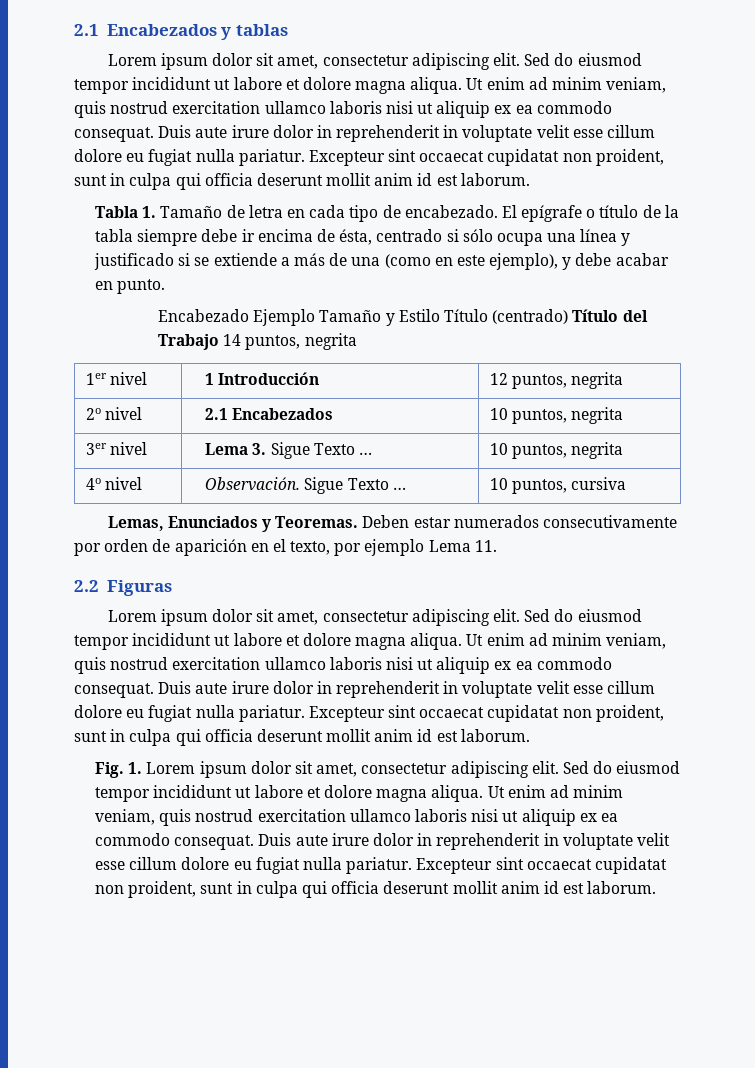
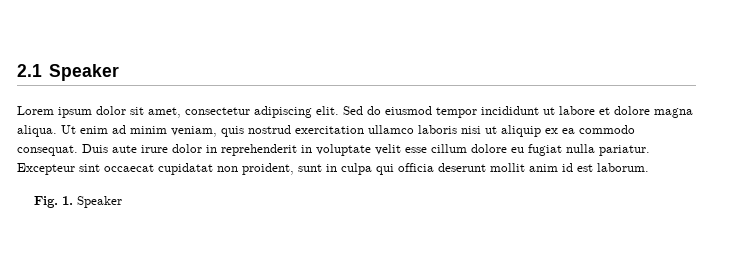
- 2.1 Encabezados y tablas
- Lorem ipsum dolor sit amet, consectetur adipiscing elit. Sed do eiusmod tempor incididunt ut labore et dolore magna aliqua. Ut enim ad minim veniam, quis nostrud exercitation ullamco laboris nisi ut aliquip ex ea commodo consequat. Duis aute irure dolor in reprehenderit in voluptate velit esse cillum dolore eu fugiat nulla pariatur. Excepteur sint occaecat cupidatat non proident, sunt in culpa qui officia deserunt mollit anim id est laborum.
- Tabla 1. Tamaño de letra en cada tipo de encabezado. El epígrafe o título de la tabla siempre debe ir encima de ésta, centrado si sólo ocupa una línea y justificado si se extiende a más de una (como en este ejemplo), y debe acabar en punto.
- Encabezado Ejemplo Tamaño y Estilo Título (centrado) Título del Trabajo 14 puntos, negrita
- 1er nivel | 1 Introducción | 12 puntos, negrita
- 2o nivel | 2.1 Encabezados | 10 puntos, negrita
- 3er nivel | Lema 3. Sigue Texto … | 10 puntos, negrita
- 4o nivel | Observación. Sigue Texto … | 10 puntos, cursiva
- Lemas, Enunciados y Teoremas. Deben estar numerados consecutivamente por orden de aparición en el texto, por ejemplo Lema 11.
- 2.2 Figuras
+ 2.1 Speaker
- Fig. 1. Lorem ipsum dolor sit amet, consectetur adipiscing elit. Sed do eiusmod tempor incididunt ut labore et dolore magna aliqua. Ut enim ad minim veniam, quis nostrud exercitation ullamco laboris nisi ut aliquip ex ea commodo consequat. Duis aute irure dolor in reprehenderit in voluptate velit esse cillum dolore eu fugiat nulla pariatur. Excepteur sint occaecat cupidatat non proident, sunt in culpa qui officia deserunt mollit anim id est laborum.
+ Fig. 1. Speaker

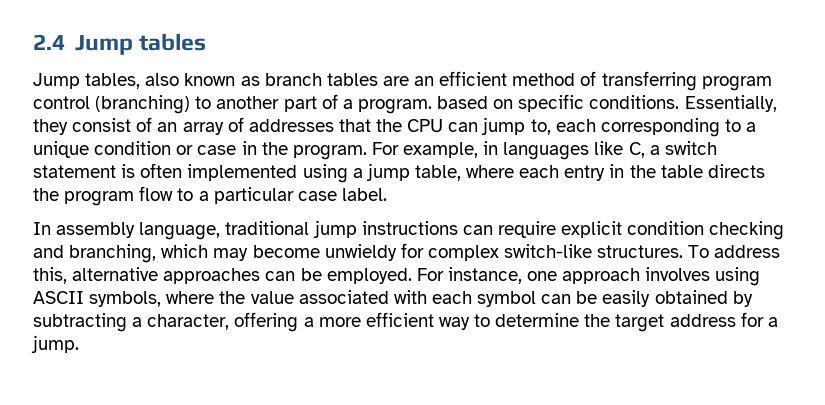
- 2.1 Speaker
- Lorem ipsum dolor sit amet, consectetur adipiscing elit. Sed do eiusmod tempor incididunt ut labore et dolore magna aliqua. Ut enim ad minim veniam, quis nostrud exercitation ullamco laboris nisi ut aliquip ex ea commodo consequat. Duis aute irure dolor in reprehenderit in voluptate velit esse cillum dolore eu fugiat nulla pariatur. Excepteur sint occaecat cupidatat non proident, sunt in culpa qui officia deserunt mollit anim id est laborum.
- Fig. 1. Speaker
+ 2.4 Jump tables
+ Jump tables, also known as branch tables are an efficient method of transferring program control (branching) to another part of a program. based on specific conditions. Essentially, they consist of an array of addresses that the CPU can jump to, each corresponding to a unique condition or case in the program. For example, in languages like C, a switch statement is often implemented using a jump table, where each entry in the table directs the program flow to a particular case label.
+ In assembly language, traditional jump instructions can require explicit condition checking and branching, which may become unwieldy for complex switch-like structures. To address this, alternative approaches can be employed. For instance, one approach involves using ASCII symbols, where the value associated with each symbol can be easily obtained by subtracting a character, offering a more efficient way to determine the target address for a jump.

